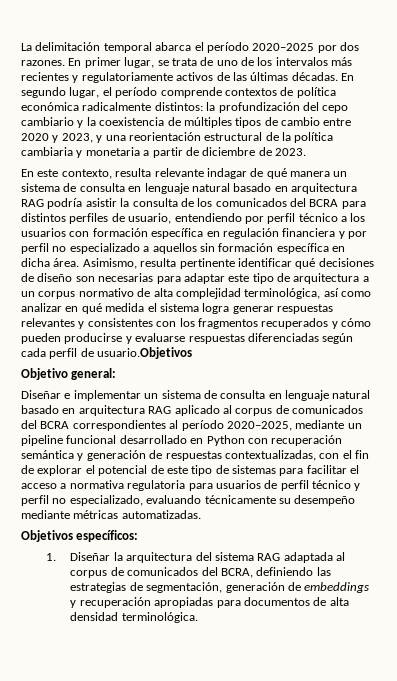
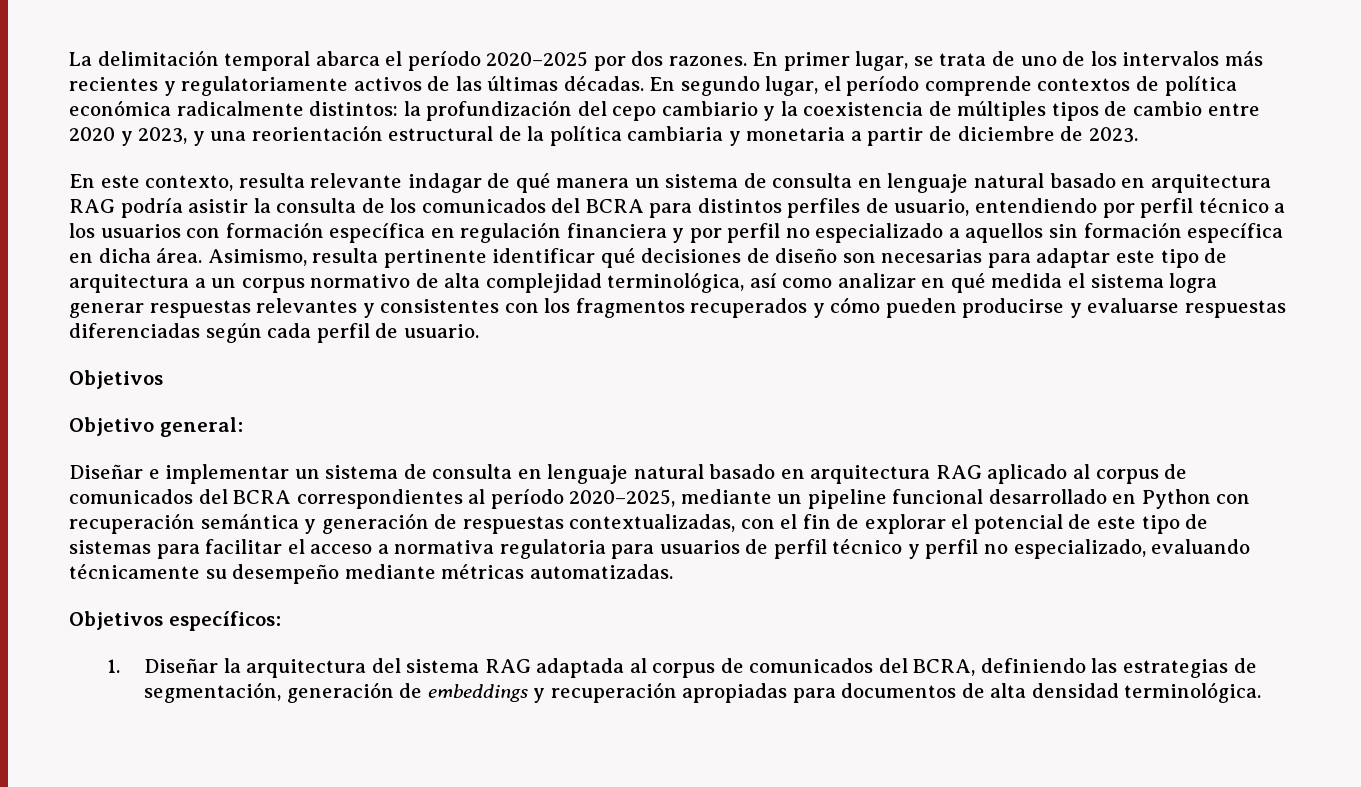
- Asimismo, resulta pertinente identificar qué decisiones de diseño son necesarias para adaptar este tipo de arquitectura a un corpus normativo de alta complejidad terminológica, así como analizar en qué medida el sistema logra generar respuestas relevantes y consistentes con los fragmentos recuperados y cómo pueden producirse y evaluarse respuestas diferenciadas según cada perfil de usuario.Objetivos
+ Asimismo, resulta pertinente identificar qué decisiones de diseño son necesarias para adaptar este tipo de arquitectura a un corpus normativo de alta complejidad terminológica, así como analizar en qué medida el sistema logra generar respuestas relevantes y consistentes con los fragmentos recuperados y cómo pueden producirse y evaluarse respuestas diferenciadas según cada perfil de usuario.
+ Objetivos

